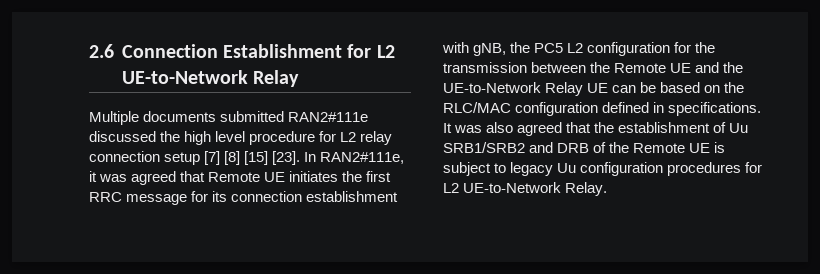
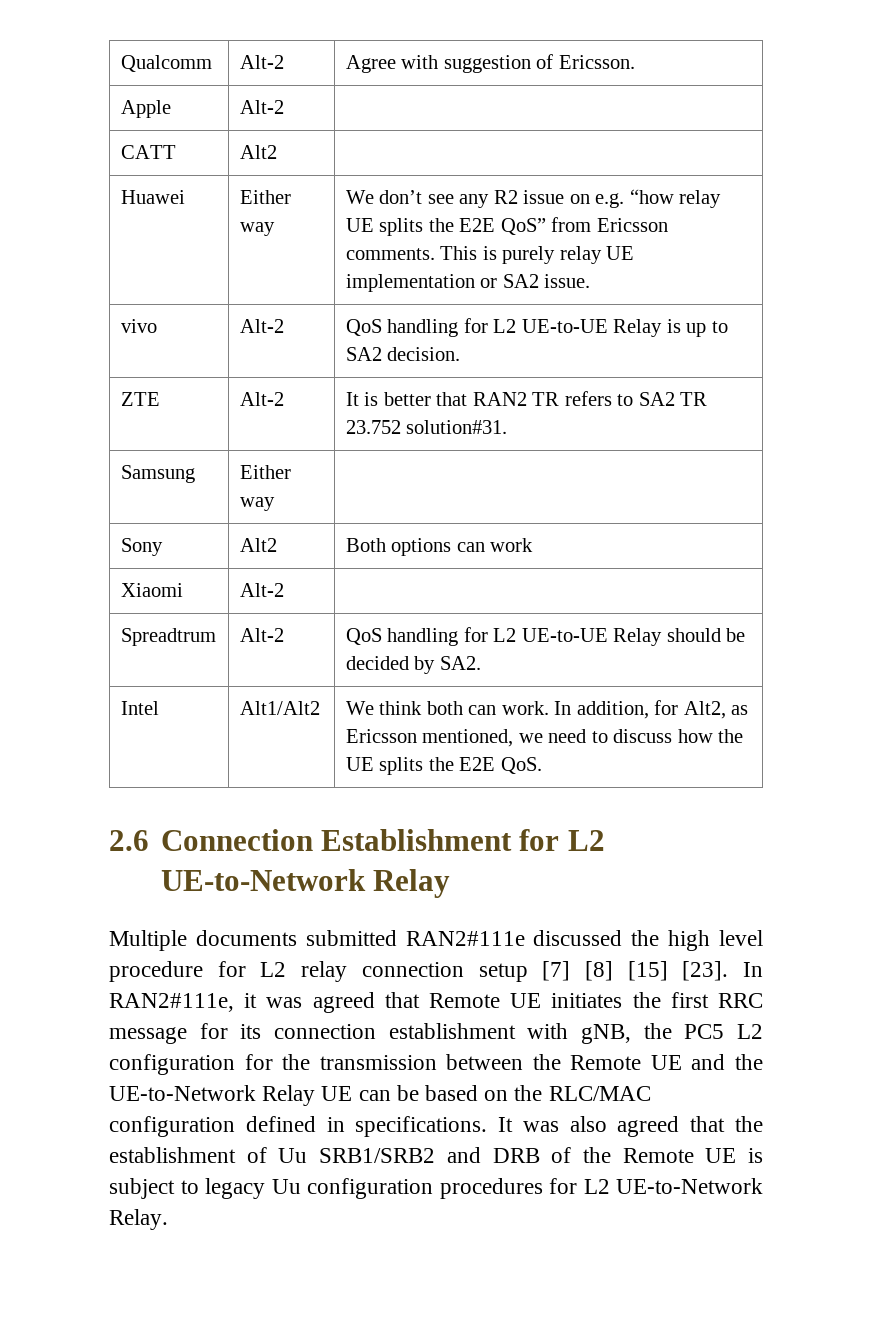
+ Qualcomm | Alt-2 | Agree with suggestion of Ericsson.
+ Apple | Alt-2 |
+ CATT | Alt2 |
+ Huawei | Either way | We don’t see any R2 issue on e.g. “how relay UE splits the E2E QoS” from Ericsson comments. This is purely relay UE implementation or SA2 issue.
+ vivo | Alt-2 | QoS handling for L2 UE-to-UE Relay is up to SA2 decision.
+ ZTE | Alt-2 | It is better that RAN2 TR refers to SA2 TR 23.752 solution#31.
+ Samsung | Either way |
+ Sony | Alt2 | Both options can work
+ Xiaomi | Alt-2 |
+ Spreadtrum | Alt-2 | QoS handling for L2 UE-to-UE Relay should be decided by SA2.
+ Intel | Alt1/Alt2 | We think both can work. In addition, for Alt2, as Ericsson mentioned, we need to discuss how the UE splits the E2E QoS.

